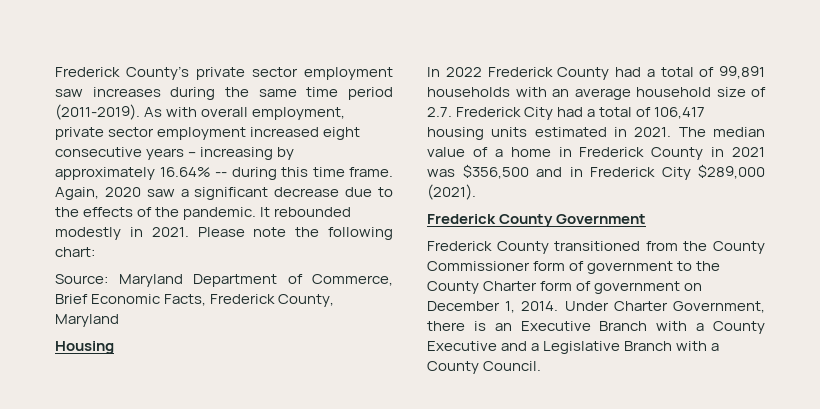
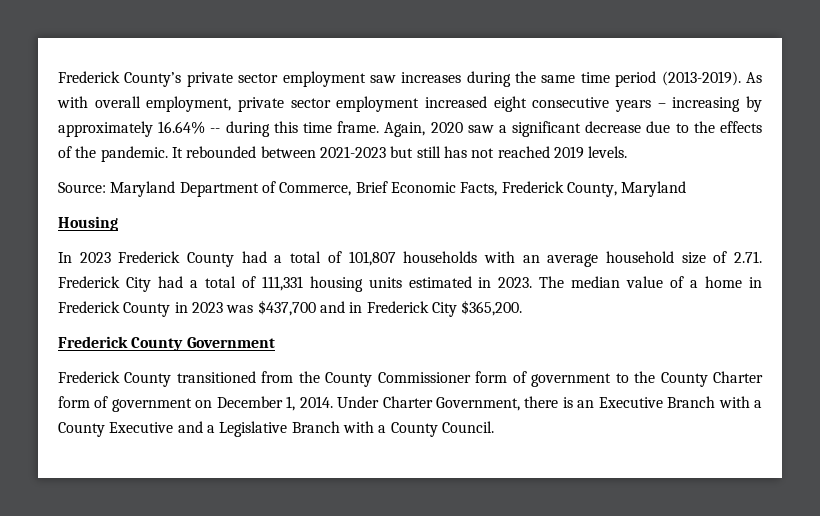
- Frederick County’s private sector employment saw increases during the same time period (2011-2019).
+ Frederick County’s private sector employment saw increases during the same time period (2013-2019).
- It rebounded modestly in 2021. Please note the following chart:
+ It rebounded between 2021-2023 but still has not reached 2019 levels.
- In 2022 Frederick County had a total of 99,891 households with an average household size of 2.7. Frederick City had a total of 106,417 housing units estimated in 2021.
+ In 2023 Frederick County had a total of 101,807 households with an average household size of 2.71. Frederick City had a total of 111,331 housing units estimated in 2023.
- The median value of a home in Frederick County in 2021 was $356,500 and in Frederick City $289,000 (2021).
+ The median value of a home in Frederick County in 2023 was $437,700 and in Frederick City $365,200.

